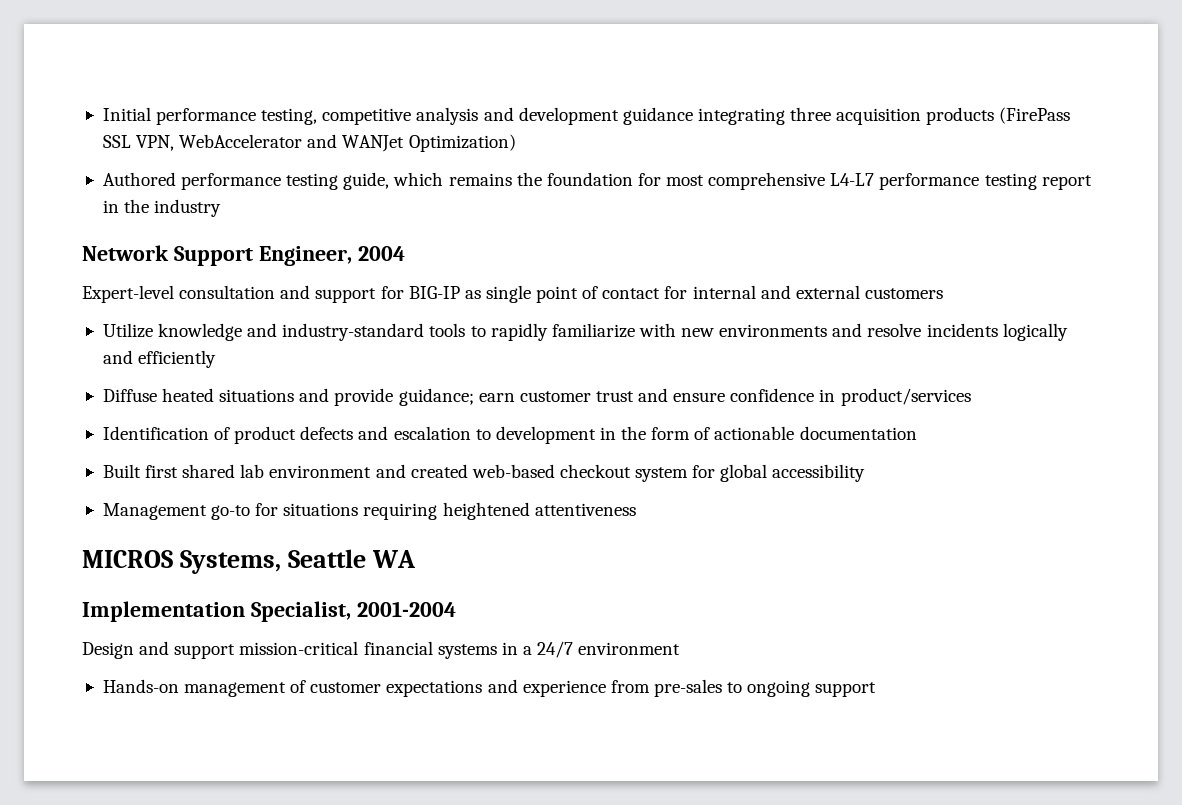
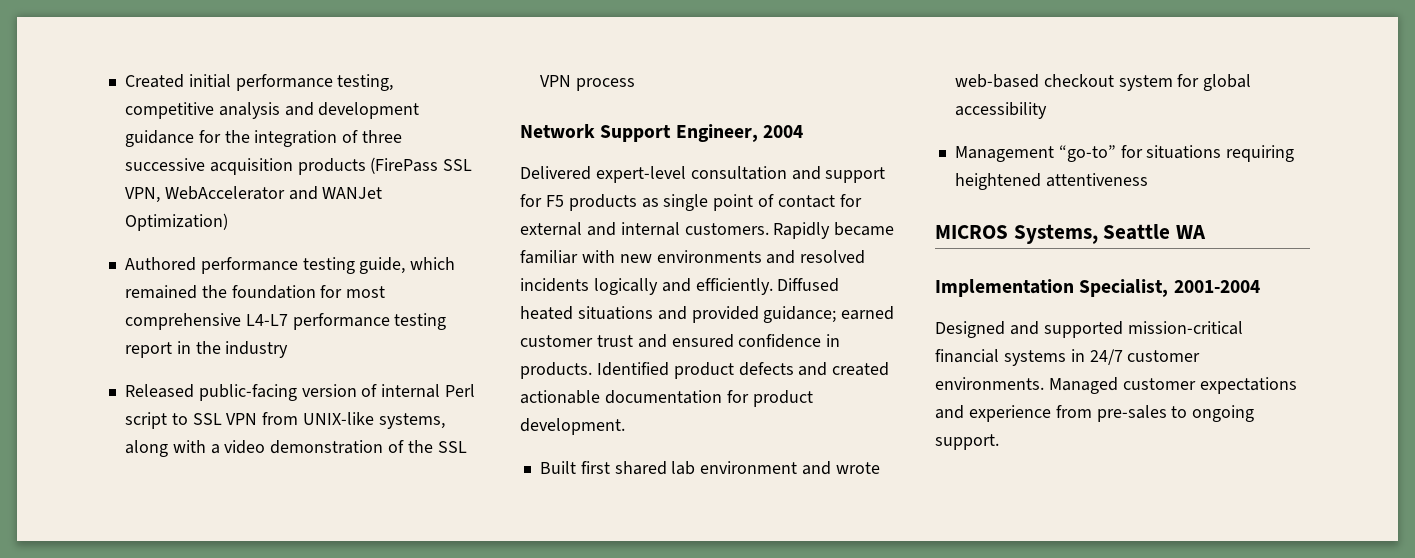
- Initial performance testing, competitive analysis and development guidance integrating three acquisition products (FirePass SSL VPN, WebAccelerator and WANJet Optimization)
+ Created initial performance testing, competitive analysis and development guidance for the integration of three successive acquisition products (FirePass SSL VPN, WebAccelerator and WANJet Optimization)
- Authored performance testing guide, which remains the foundation for most comprehensive L4-L7 performance testing report in the industry
+ Authored performance testing guide, which remained the foundation for most comprehensive L4-L7 performance testing report in the industry
+ Released public-facing version of internal Perl script to SSL VPN from UNIX-like systems, along with a video demonstration of the SSL VPN process
- Expert-level consultation and support for BIG-IP as single point of contact for internal and external customers
- Utilize knowledge and industry-standard tools to rapidly familiarize with new environments and resolve incidents logically and efficiently
- Diffuse heated situations and provide guidance; earn customer trust and ensure confidence in product/services
- Identification of product defects and escalation to development in the form of actionable documentation
+ Delivered expert-level consultation and support for F5 products as single point of contact for external and internal customers. Rapidly became familiar with new environments and resolved incidents logically and efficiently. Diffused heated situations and provided guidance; earned customer trust and ensured confidence in products. Identified product defects and created actionable documentation for product development.
- Built first shared lab environment and created web-based checkout system for global accessibility
+ Built first shared lab environment and wrote web-based checkout system for global accessibility
- Management go-to for situations requiring heightened attentiveness
+ Management “go-to” for situations requiring heightened attentiveness
- Design and support mission-critical financial systems in a 24/7 environment
- Hands-on management of customer expectations and experience from pre-sales to ongoing support
+ Designed and supported mission-critical financial systems in 24/7 customer environments. Managed customer expectations and experience from pre-sales to ongoing support.

